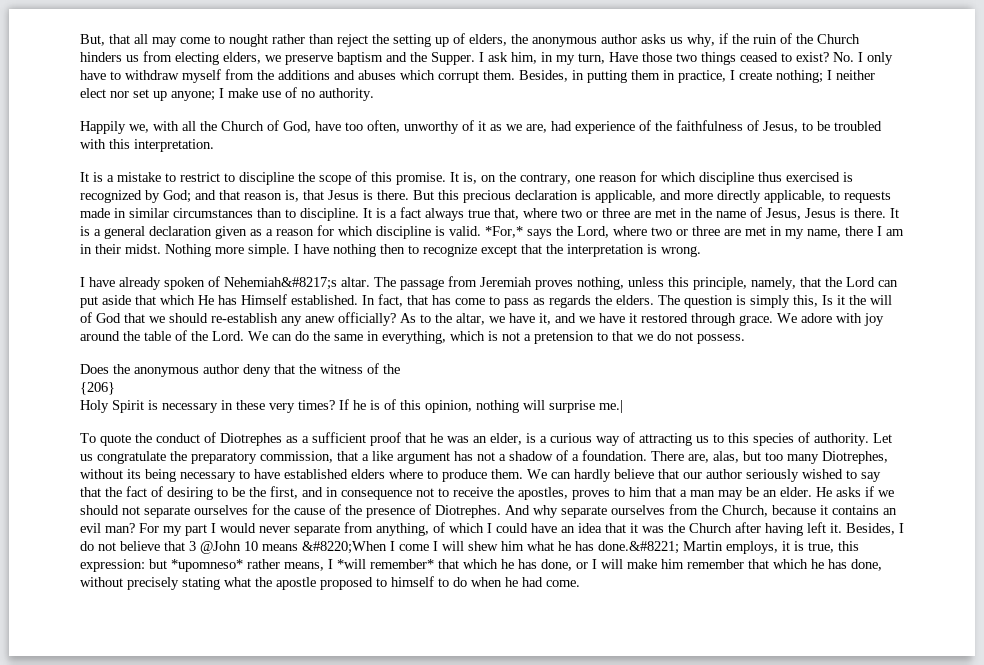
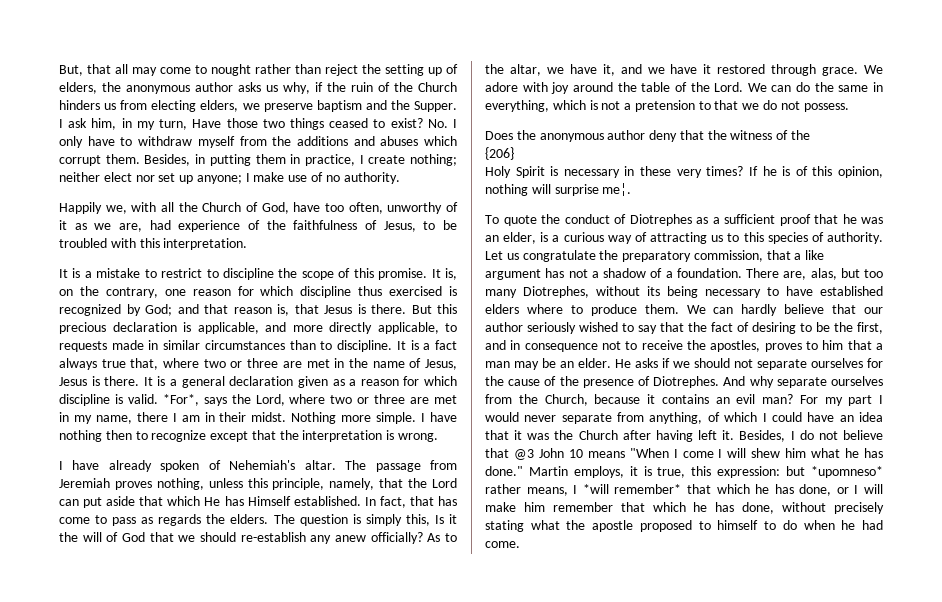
- Besides, in putting them in practice, I create nothing; I neither elect nor set up anyone; I make use of no authority.
+ Besides, in putting them in practice, I create nothing; neither elect nor set up anyone; I make use of no authority.
- *For,* says the Lord, where two or three are met in my name, there I am in their midst.
+ *For*, says the Lord, where two or three are met in my name, there I am in their midst.
- I have already spoken of Nehemiah&#8217;s altar.
+ I have already spoken of Nehemiah's altar.
- If he is of this opinion, nothing will surprise me.|
+ If he is of this opinion, nothing will surprise me¦.
- Besides, I do not believe that 3 @John 10 means &#8220;When I come I will shew him what he has done.&#8221;
+ Besides, I do not believe that @3 John 10 means "When I come I will shew him what he has done."

